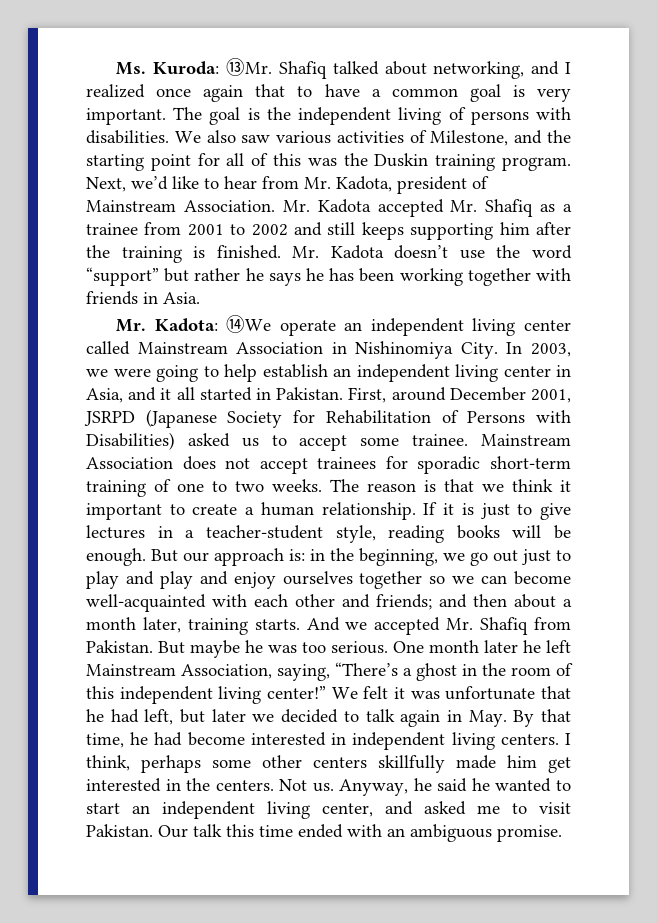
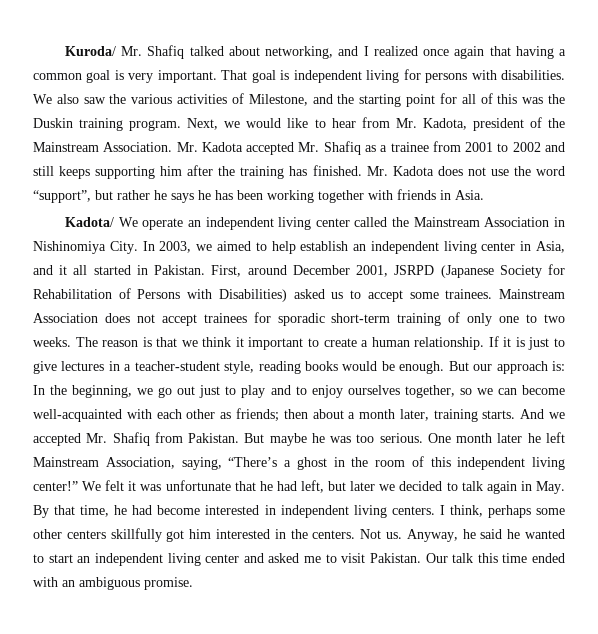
- Ms. Kuroda: ⑬Mr. Shafiq talked about networking, and I realized once again that to have a common goal is very important.
+ Kuroda/ Mr. Shafiq talked about networking, and I realized once again that having a common goal is very important.
- The goal is the independent living of persons with disabilities.
+ That goal is independent living for persons with disabilities.
- We also saw various activities of Milestone, and the starting point for all of this was the Duskin training program.
+ We also saw the various activities of Milestone, and the starting point for all of this was the Duskin training program.
- Next, we’d like to hear from Mr. Kadota, president of Mainstream Association.
+ Next, we would like to hear from Mr. Kadota, president of the Mainstream Association.
- Mr. Kadota accepted Mr. Shafiq as a trainee from 2001 to 2002 and still keeps supporting him after the training is finished.
+ Mr. Kadota accepted Mr. Shafiq as a trainee from 2001 to 2002 and still keeps supporting him after the training has finished.
- Mr. Kadota doesn’t use the word “support” but rather he says he has been working together with friends in Asia.
+ Mr. Kadota does not use the word “support”, but rather he says he has been working together with friends in Asia.
- Mr. Kadota: ⑭We operate an independent living center called Mainstream Association in Nishinomiya City.
+ Kadota/ We operate an independent living center called the Mainstream Association in Nishinomiya City.
- In 2003, we were going to help establish an independent living center in Asia, and it all started in Pakistan.
+ In 2003, we aimed to help establish an independent living center in Asia, and it all started in Pakistan.
- First, around December 2001, JSRPD (Japanese Society for Rehabilitation of Persons with Disabilities) asked us to accept some trainee.
+ First, around December 2001, JSRPD (Japanese Society for Rehabilitation of Persons with Disabilities) asked us to accept some trainees.
- Mainstream Association does not accept trainees for sporadic short-term training of one to two weeks.
+ Mainstream Association does not accept trainees for sporadic short-term training of only one to two weeks.
- If it is just to give lectures in a teacher-student style, reading books will be enough.
+ If it is just to give lectures in a teacher-student style, reading books would be enough.
- But our approach is: in the beginning, we go out just to play and play and enjoy ourselves together so we can become well-acquainted with each other and friends; and then about a month later, training starts.
+ But our approach is: In the beginning, we go out just to play and to enjoy ourselves together, so we can become well-acquainted with each other as friends; then about a month later, training starts.
- I think, perhaps some other centers skillfully made him get interested in the centers.
+ I think, perhaps some other centers skillfully got him interested in the centers.
- Anyway, he said he wanted to start an independent living center, and asked me to visit Pakistan.
+ Anyway, he said he wanted to start an independent living center and asked me to visit Pakistan.

